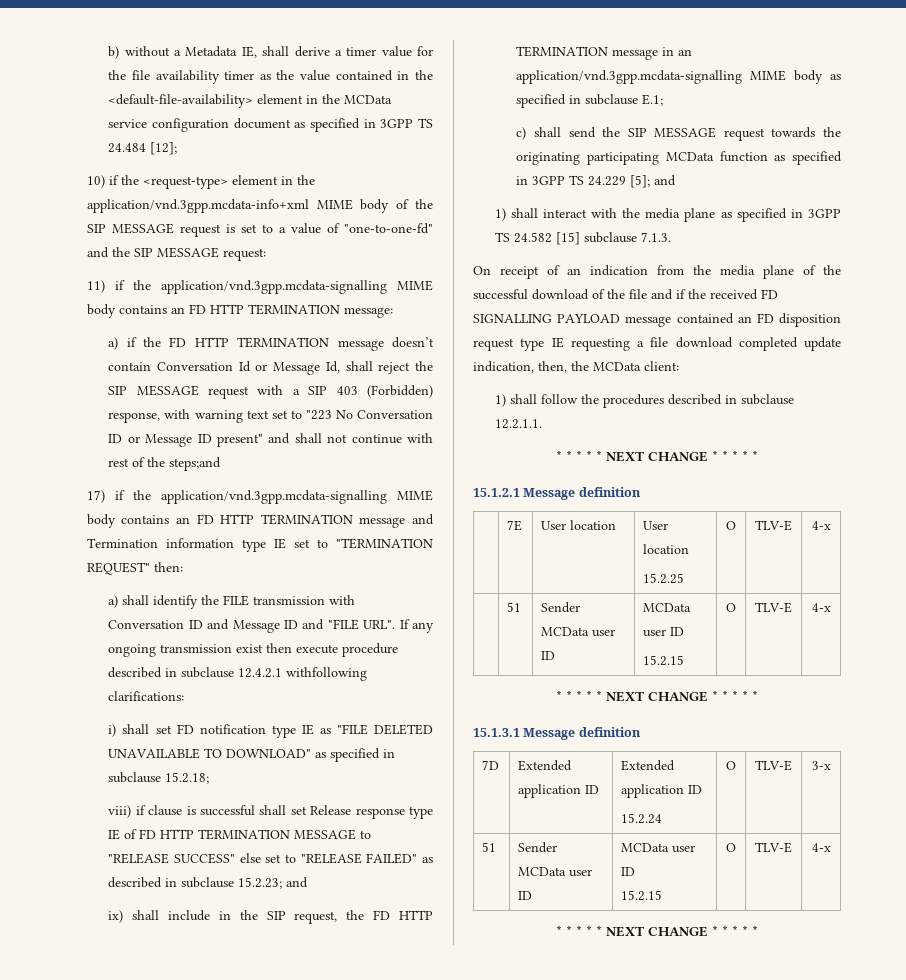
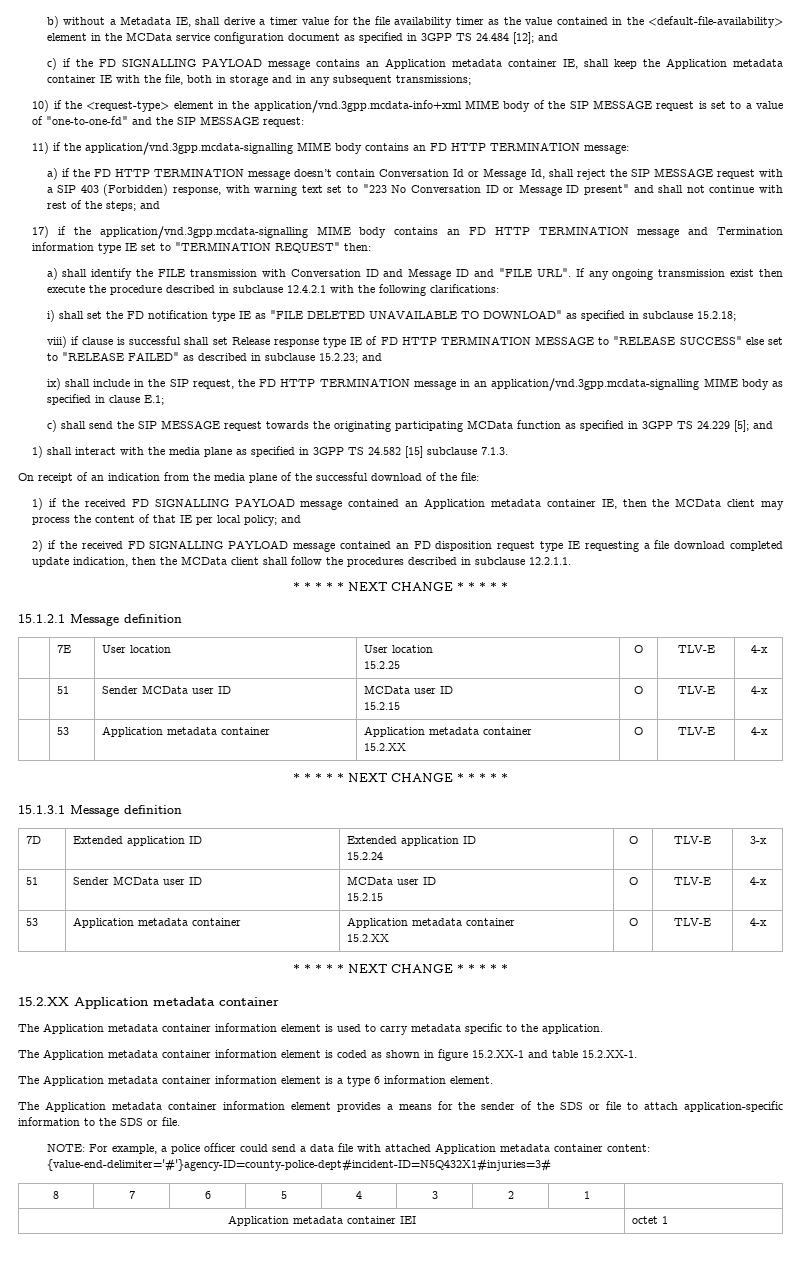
- b) without a Metadata IE, shall derive a timer value for the file availability timer as the value contained in the <default-file-availability> element in the MCData service configuration document as specified in 3GPP TS 24.484 [12];
+ b) without a Metadata IE, shall derive a timer value for the file availability timer as the value contained in the <default-file-availability> element in the MCData service configuration document as specified in 3GPP TS 24.484 [12]; and
+ c) if the FD SIGNALLING PAYLOAD message contains an Application metadata container IE, shall keep the Application metadata container IE with the file, both in storage and in any subsequent transmissions;
- a) if the FD HTTP TERMINATION message doesn’t contain Conversation Id or Message Id, shall reject the SIP MESSAGE request with a SIP 403 (Forbidden) response, with warning text set to "223 No Conversation ID or Message ID present" and shall not continue with rest of the steps;and
+ a) if the FD HTTP TERMINATION message doesn’t contain Conversation Id or Message Id, shall reject the SIP MESSAGE request with a SIP 403 (Forbidden) response, with warning text set to "223 No Conversation ID or Message ID present" and shall not continue with rest of the steps; and
- If any ongoing transmission exist then execute procedure described in subclause 12.4.2.1 withfollowing clarifications:
+ If any ongoing transmission exist then execute the procedure described in subclause 12.4.2.1 with the following clarifications:
- i) shall set FD notification type IE as "FILE DELETED UNAVAILABLE TO DOWNLOAD" as specified in subclause 15.2.18;
+ i) shall set the FD notification type IE as "FILE DELETED UNAVAILABLE TO DOWNLOAD" as specified in subclause 15.2.18;
- ix) shall include in the SIP request, the FD HTTP TERMINATION message in an application/vnd.3gpp.mcdata-signalling MIME body as specified in subclause E.1;
+ ix) shall include in the SIP request, the FD HTTP TERMINATION message in an application/vnd.3gpp.mcdata-signalling MIME body as specified in clause E.1;
- On receipt of an indication from the media plane of the successful download of the file and if the received FD SIGNALLING PAYLOAD message contained an FD disposition request type IE requesting a file download completed update indication, then, the MCData client:
- 1) shall follow the procedures described in subclause 12.2.1.1.
+ On receipt of an indication from the media plane of the successful download of the file:
+ 1) if the received FD SIGNALLING PAYLOAD message contained an Application metadata container IE, then the MCData client may process the content of that IE per local policy; and
+ 2) if the received FD SIGNALLING PAYLOAD message contained an FD disposition request type IE requesting a file download completed update indication, then the MCData client shall follow the procedures described in subclause 12.2.1.1.
+ | 53 | Application metadata container | Application metadata container
+ 15.2.XX | O | TLV-E | 4-x
  7D | Extended application ID | Extended application ID
  15.2.24 | O | TLV-E | 3-x
  51 | Sender MCData user ID | MCData user ID
  15.2.15 | O | TLV-E | 4-x
+ 53 | Application metadata container | Application metadata container
+ 15.2.XX | O | TLV-E | 4-x
+ 15.2.XX Application metadata container
+ The Application metadata container information element is used to carry metadata specific to the application.
+ The Application metadata container information element is coded as shown in figure 15.2.XX-1 and table 15.2.XX-1.
+ The Application metadata container information element is a type 6 information element.
+ The Application metadata container information element provides a means for the sender of the SDS or file to attach application-specific information to the SDS or file.
+ NOTE: For example, a police officer could send a data file with attached Application metadata container content: {value-end-delimiter='#'}agency-ID=county-police-dept#incident-ID=N5Q432X1#injuries=3#
+ 8 | 7 | 6 | 5 | 4 | 3 | 2 | 1 |
+ Application metadata container IEI | octet 1

